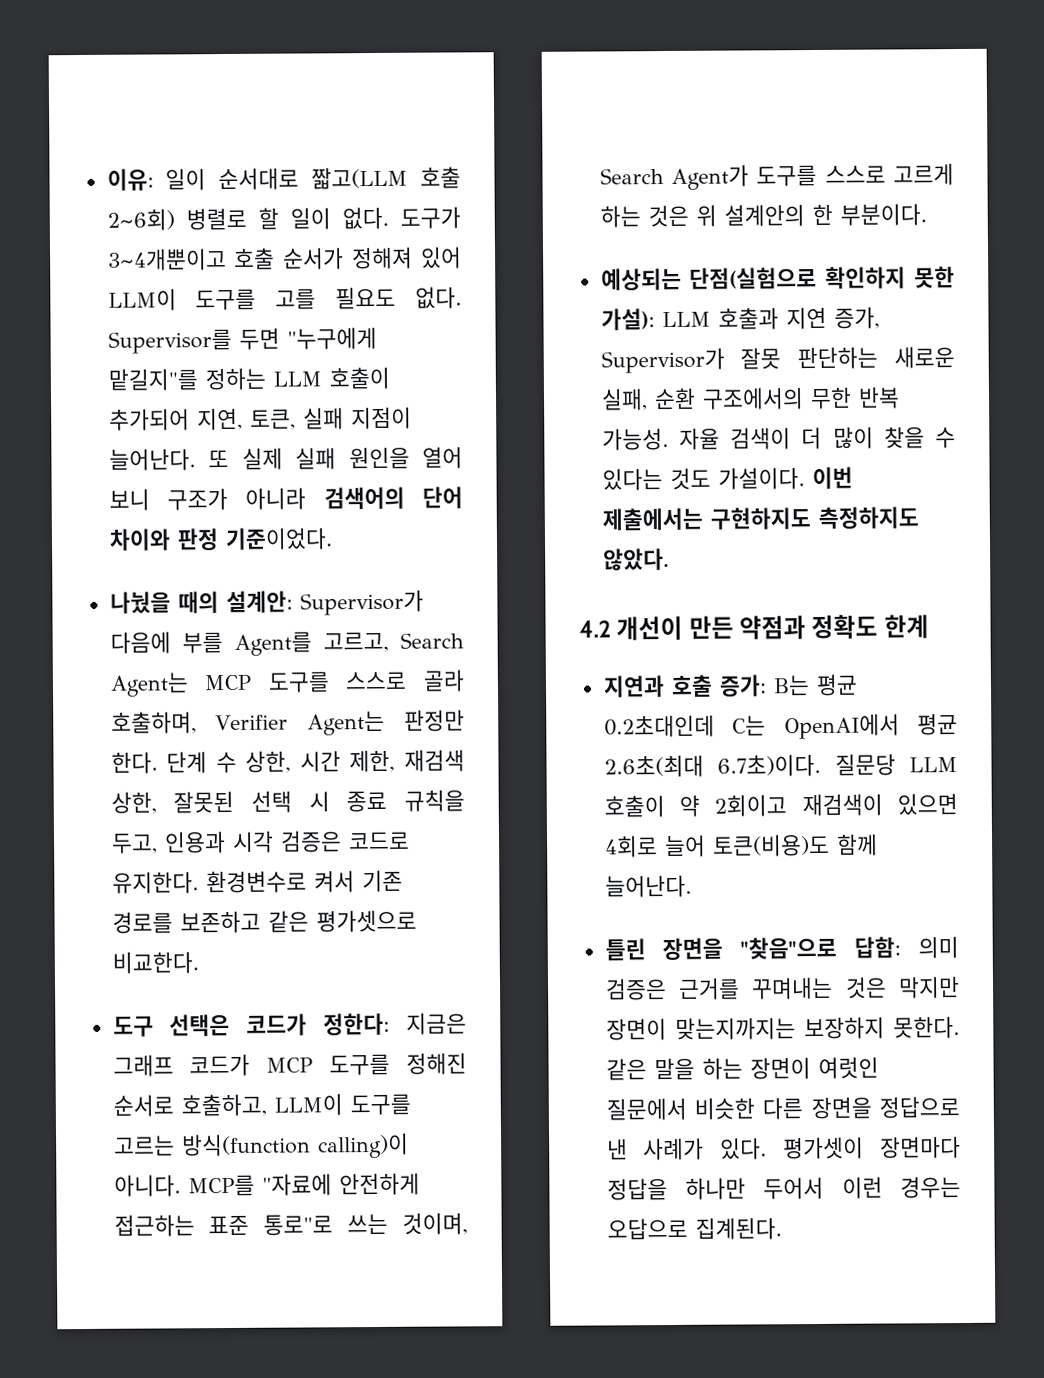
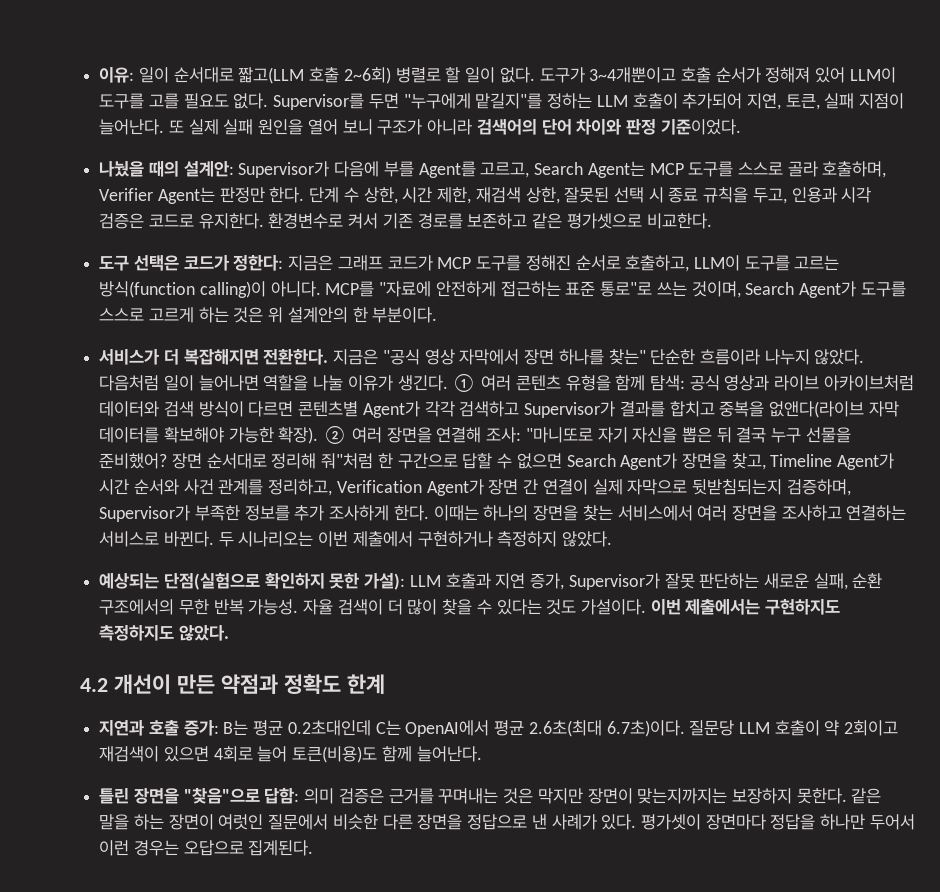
+ 서비스가 더 복잡해지면 전환한다. 지금은 "공식 영상 자막에서 장면 하나를 찾는" 단순한 흐름이라 나누지 않았다. 다음처럼 일이 늘어나면 역할을 나눌 이유가 생긴다. ① 여러 콘텐츠 유형을 함께 탐색: 공식 영상과 라이브 아카이브처럼 데이터와 검색 방식이 다르면 콘텐츠별 Agent가 각각 검색하고 Supervisor가 결과를 합치고 중복을 없앤다(라이브 자막 데이터를 확보해야 가능한 확장). ② 여러 장면을 연결해 조사: "마니또로 자기 자신을 뽑은 뒤 결국 누구 선물을 준비했어? 장면 순서대로 정리해 줘"처럼 한 구간으로 답할 수 없으면 Search Agent가 장면을 찾고, Timeline Agent가 시간 순서와 사건 관계를 정리하고, Verification Agent가 장면 간 연결이 실제 자막으로 뒷받침되는지 검증하며, Supervisor가 부족한 정보를 추가 조사하게 한다. 이때는 하나의 장면을 찾는 서비스에서 여러 장면을 조사하고 연결하는 서비스로 바뀐다. 두 시나리오는 이번 제출에서 구현하거나 측정하지 않았다.

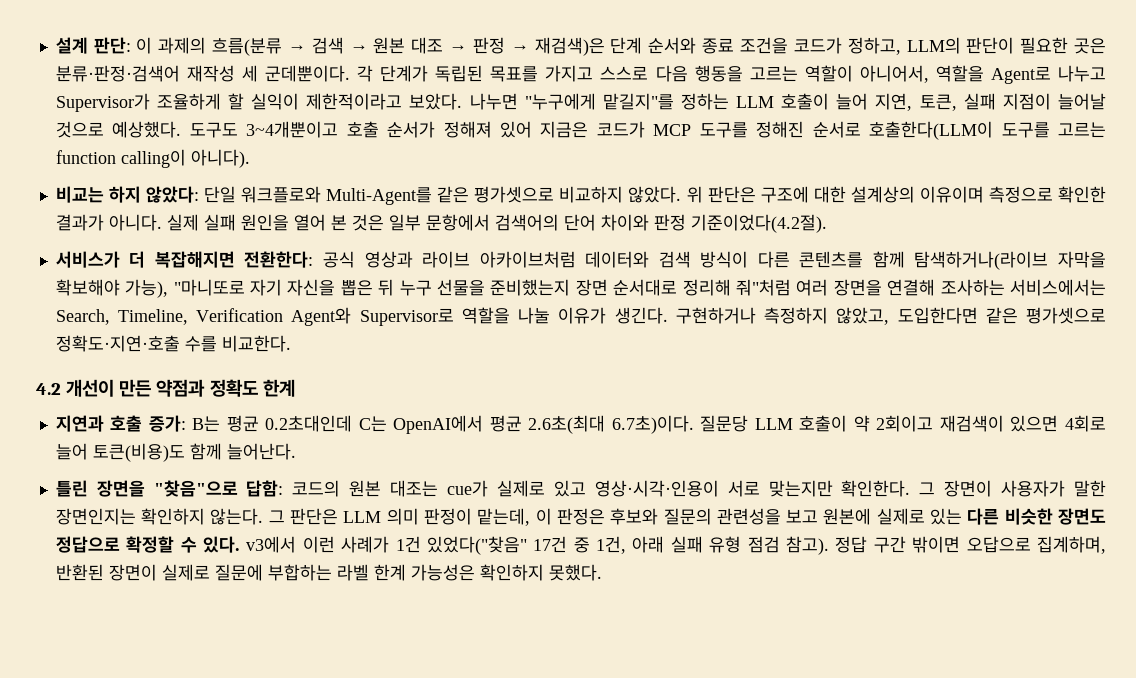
- 이유: 일이 순서대로 짧고(LLM 호출 2~6회) 병렬로 할 일이 없다. 도구가 3~4개뿐이고 호출 순서가 정해져 있어 LLM이 도구를 고를 필요도 없다. Supervisor를 두면 "누구에게 맡길지"를 정하는 LLM 호출이 추가되어 지연, 토큰, 실패 지점이 늘어난다. 또 실제 실패 원인을 열어 보니 구조가 아니라 검색어의 단어 차이와 판정 기준이었다.
- 나눴을 때의 설계안: Supervisor가 다음에 부를 Agent를 고르고, Search Agent는 MCP 도구를 스스로 골라 호출하며, Verifier Agent는 판정만 한다. 단계 수 상한, 시간 제한, 재검색 상한, 잘못된 선택 시 종료 규칙을 두고, 인용과 시각 검증은 코드로 유지한다. 환경변수로 켜서 기존 경로를 보존하고 같은 평가셋으로 비교한다.
- 도구 선택은 코드가 정한다: 지금은 그래프 코드가 MCP 도구를 정해진 순서로 호출하고, LLM이 도구를 고르는 방식(function calling)이 아니다. MCP를 "자료에 안전하게 접근하는 표준 통로"로 쓰는 것이며, Search Agent가 도구를 스스로 고르게 하는 것은 위 설계안의 한 부분이다.
- 서비스가 더 복잡해지면 전환한다. 지금은 "공식 영상 자막에서 장면 하나를 찾는" 단순한 흐름이라 나누지 않았다. 다음처럼 일이 늘어나면 역할을 나눌 이유가 생긴다. ① 여러 콘텐츠 유형을 함께 탐색: 공식 영상과 라이브 아카이브처럼 데이터와 검색 방식이 다르면 콘텐츠별 Agent가 각각 검색하고 Supervisor가 결과를 합치고 중복을 없앤다(라이브 자막 데이터를 확보해야 가능한 확장). ② 여러 장면을 연결해 조사: "마니또로 자기 자신을 뽑은 뒤 결국 누구 선물을 준비했어? 장면 순서대로 정리해 줘"처럼 한 구간으로 답할 수 없으면 Search Agent가 장면을 찾고, Timeline Agent가 시간 순서와 사건 관계를 정리하고, Verification Agent가 장면 간 연결이 실제 자막으로 뒷받침되는지 검증하며, Supervisor가 부족한 정보를 추가 조사하게 한다. 이때는 하나의 장면을 찾는 서비스에서 여러 장면을 조사하고 연결하는 서비스로 바뀐다. 두 시나리오는 이번 제출에서 구현하거나 측정하지 않았다.
- 예상되는 단점(실험으로 확인하지 못한 가설): LLM 호출과 지연 증가, Supervisor가 잘못 판단하는 새로운 실패, 순환 구조에서의 무한 반복 가능성. 자율 검색이 더 많이 찾을 수 있다는 것도 가설이다. 이번 제출에서는 구현하지도 측정하지도 않았다.
+ 설계 판단: 이 과제의 흐름(분류 → 검색 → 원본 대조 → 판정 → 재검색)은 단계 순서와 종료 조건을 코드가 정하고, LLM의 판단이 필요한 곳은 분류·판정·검색어 재작성 세 군데뿐이다. 각 단계가 독립된 목표를 가지고 스스로 다음 행동을 고르는 역할이 아니어서, 역할을 Agent로 나누고 Supervisor가 조율하게 할 실익이 제한적이라고 보았다. 나누면 "누구에게 맡길지"를 정하는 LLM 호출이 늘어 지연, 토큰, 실패 지점이 늘어날 것으로 예상했다. 도구도 3~4개뿐이고 호출 순서가 정해져 있어 지금은 코드가 MCP 도구를 정해진 순서로 호출한다(LLM이 도구를 고르는 function calling이 아니다).
+ 비교는 하지 않았다: 단일 워크플로와 Multi-Agent를 같은 평가셋으로 비교하지 않았다. 위 판단은 구조에 대한 설계상의 이유이며 측정으로 확인한 결과가 아니다. 실제 실패 원인을 열어 본 것은 일부 문항에서 검색어의 단어 차이와 판정 기준이었다(4.2절).
+ 서비스가 더 복잡해지면 전환한다: 공식 영상과 라이브 아카이브처럼 데이터와 검색 방식이 다른 콘텐츠를 함께 탐색하거나(라이브 자막을 확보해야 가능), "마니또로 자기 자신을 뽑은 뒤 누구 선물을 준비했는지 장면 순서대로 정리해 줘"처럼 여러 장면을 연결해 조사하는 서비스에서는 Search, Timeline, Verification Agent와 Supervisor로 역할을 나눌 이유가 생긴다. 구현하거나 측정하지 않았고, 도입한다면 같은 평가셋으로 정확도·지연·호출 수를 비교한다.
- 틀린 장면을 "찾음"으로 답함: 의미 검증은 근거를 꾸며내는 것은 막지만 장면이 맞는지까지는 보장하지 못한다. 같은 말을 하는 장면이 여럿인 질문에서 비슷한 다른 장면을 정답으로 낸 사례가 있다. 평가셋이 장면마다 정답을 하나만 두어서 이런 경우는 오답으로 집계된다.
+ 틀린 장면을 "찾음"으로 답함: 코드의 원본 대조는 cue가 실제로 있고 영상·시각·인용이 서로 맞는지만 확인한다. 그 장면이 사용자가 말한 장면인지는 확인하지 않는다. 그 판단은 LLM 의미 판정이 맡는데, 이 판정은 후보와 질문의 관련성을 보고 원본에 실제로 있는 다른 비슷한 장면도 정답으로 확정할 수 있다. v3에서 이런 사례가 1건 있었다("찾음" 17건 중 1건, 아래 실패 유형 점검 참고). 정답 구간 밖이면 오답으로 집계하며, 반환된 장면이 실제로 질문에 부합하는 라벨 한계 가능성은 확인하지 못했다.

